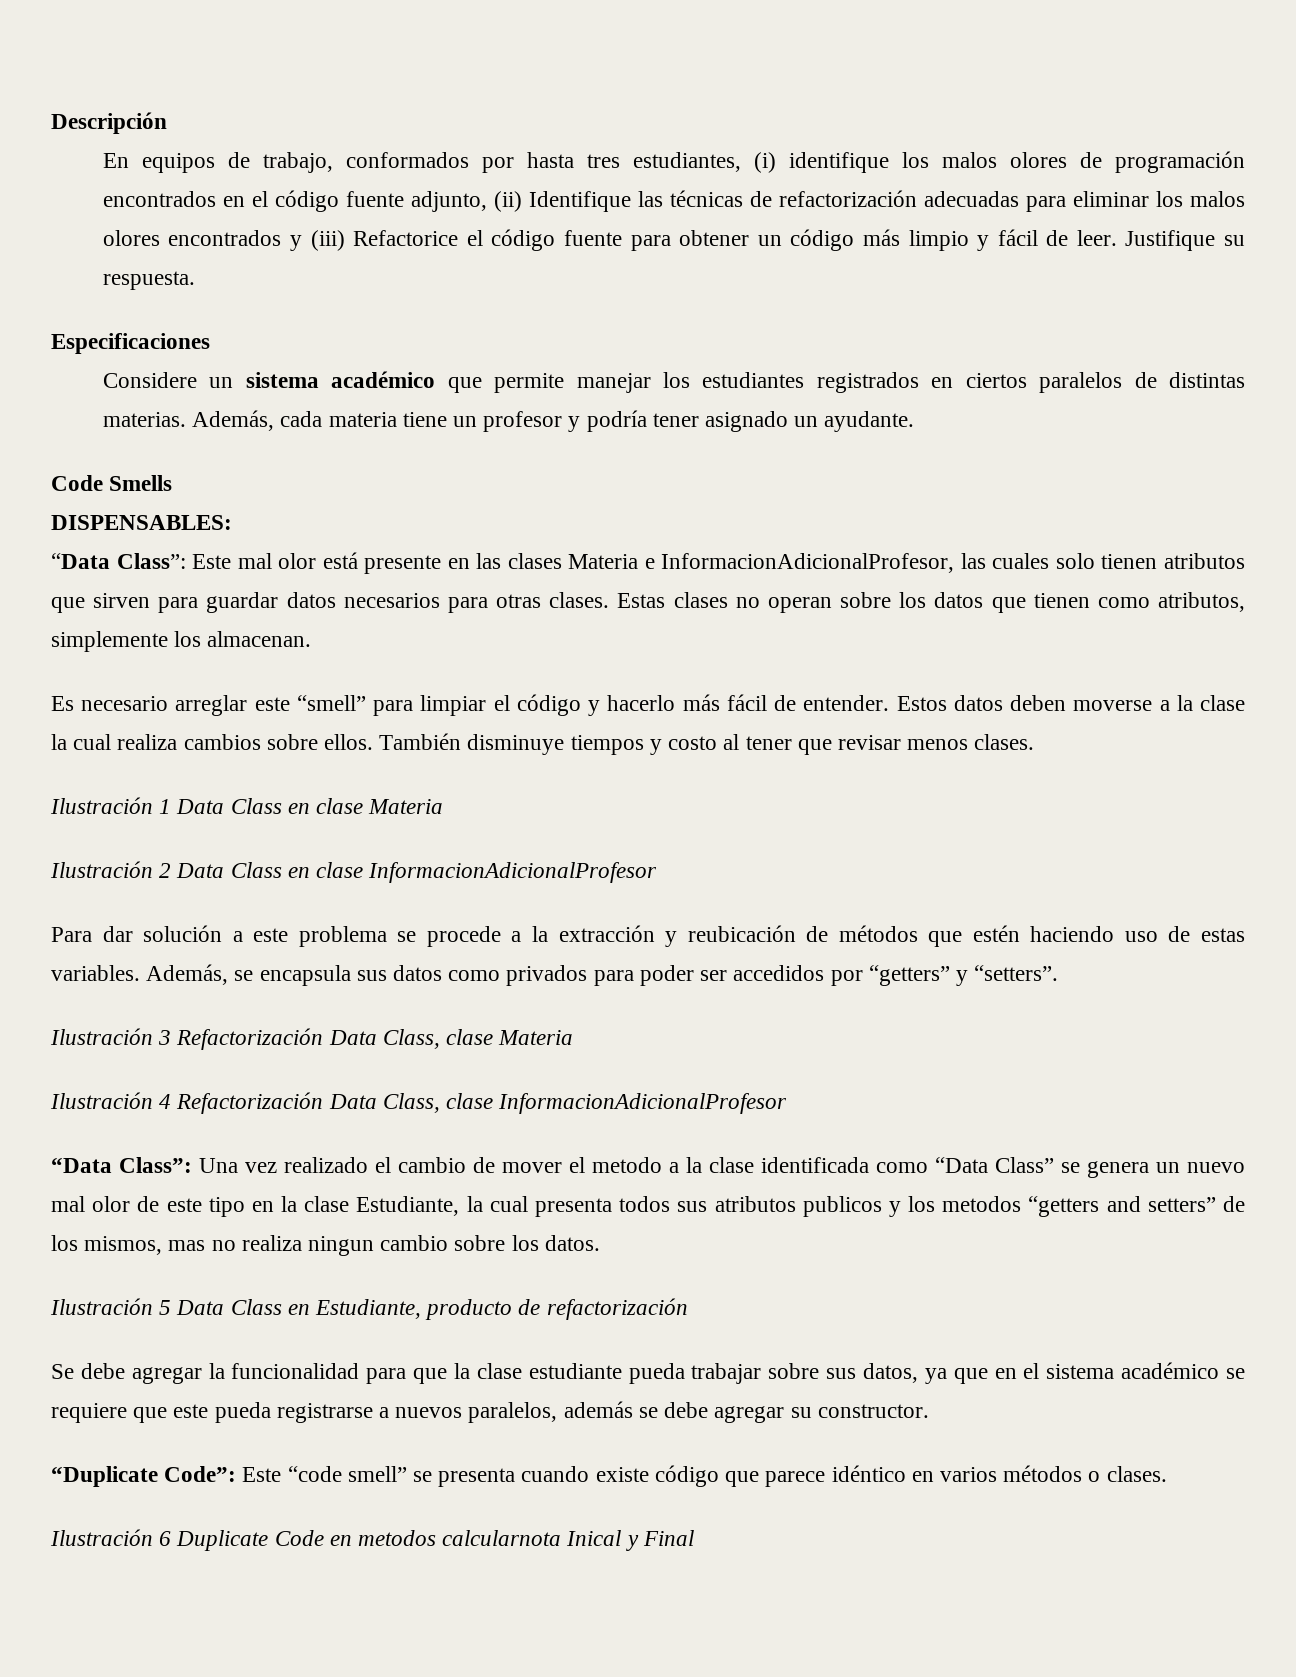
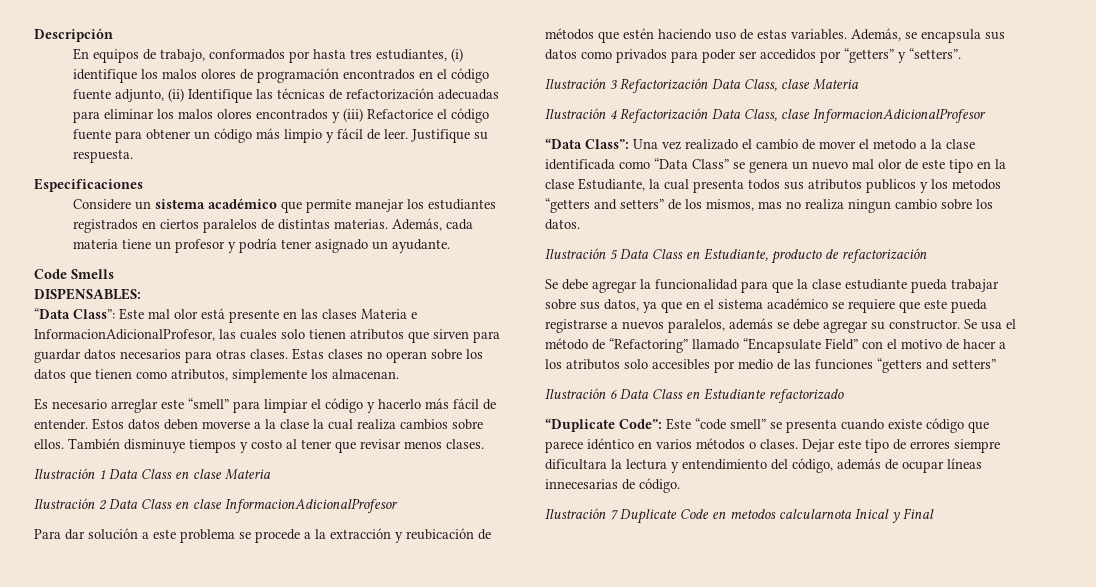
+ Se usa el método de “Refactoring” llamado “Encapsulate Field” con el motivo de hacer a los atributos solo accesibles por medio de las funciones “getters and setters”
+ Ilustración 6 Data Class en Estudiante refactorizado
- “Duplicate Code”: Este “code smell” se presenta cuando existe código que parece idéntico en varios métodos o clases.
- Ilustración 6 Duplicate Code en metodos calcularnota Inical y Final
+ “Duplicate Code”: Este “code smell” se presenta cuando existe código que parece idéntico en varios métodos o clases. Dejar este tipo de errores siempre dificultara la lectura y entendimiento del código, además de ocupar líneas innecesarias de código.
+ Ilustración 7 Duplicate Code en metodos calcularnota Inical y Final

